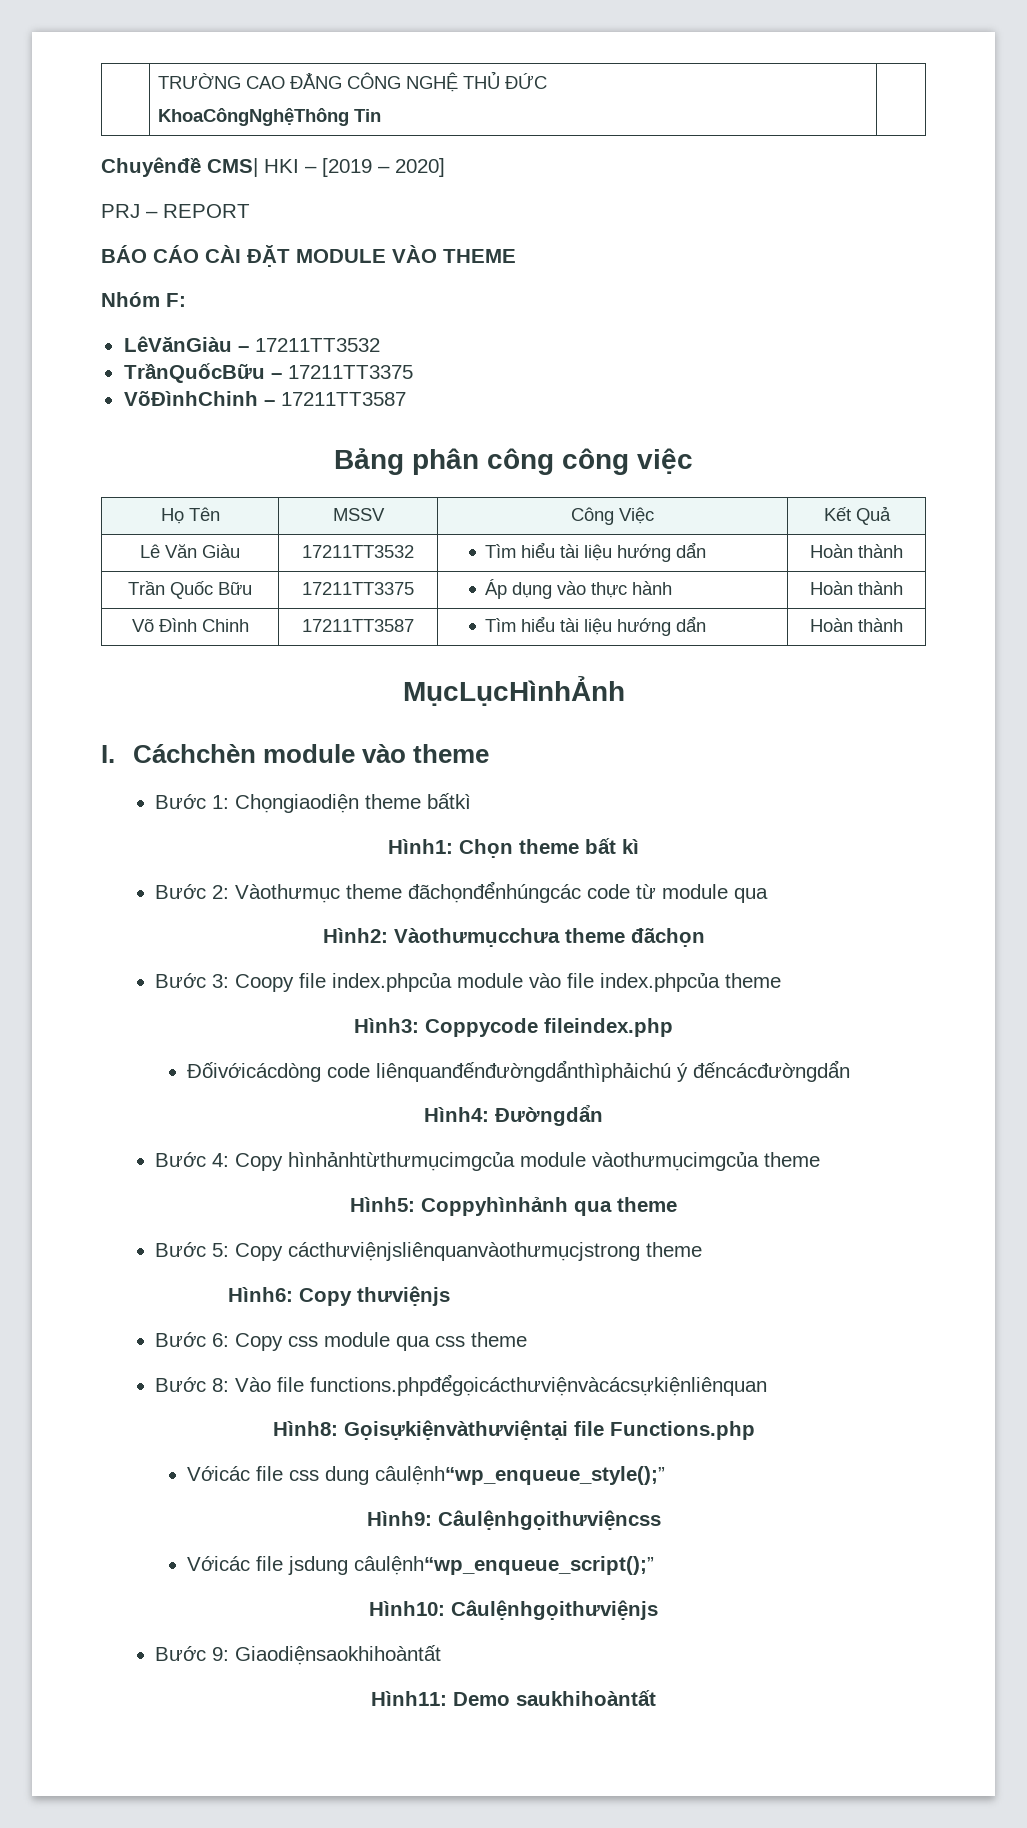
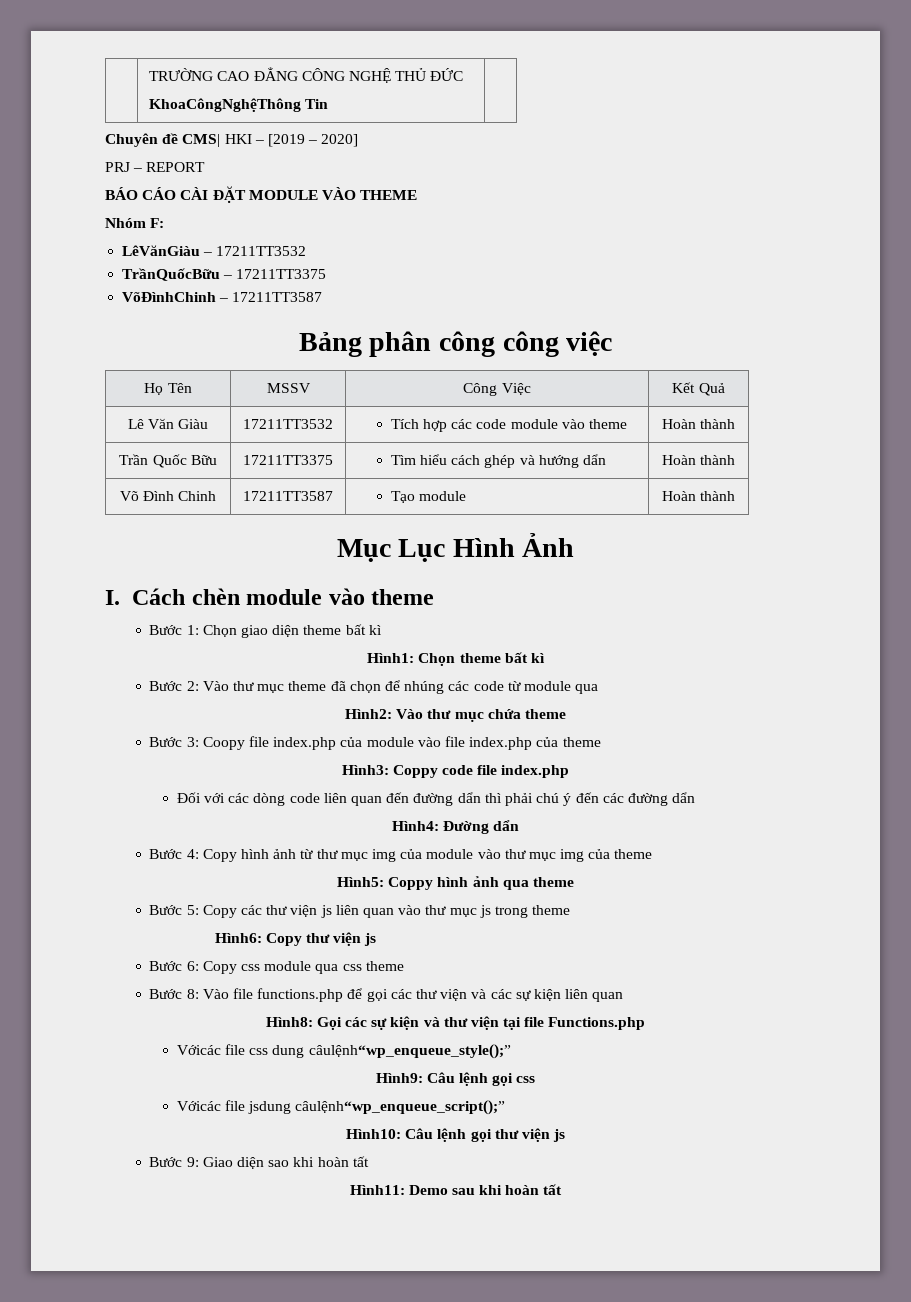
- Chuyênđề CMS| HKI – [2019 – 2020]
+ Chuyên đề CMS| HKI – [2019 – 2020]
- Lê Văn Giàu | 17211TT3532 | Tìm hiểu tài liệu hướng dẩn | Hoàn thành
+ Lê Văn Giàu | 17211TT3532 | Tích hợp các code module vào theme | Hoàn thành
- Trần Quốc Bữu | 17211TT3375 | Áp dụng vào thực hành | Hoàn thành
+ Trần Quốc Bữu | 17211TT3375 | Tìm hiểu cách ghép và hướng dẩn | Hoàn thành
- Võ Đình Chinh | 17211TT3587 | Tìm hiểu tài liệu hướng dẩn | Hoàn thành
- MụcLụcHìnhẢnh
+ Võ Đình Chinh | 17211TT3587 | Tạo module | Hoàn thành
+ Mục Lục Hình Ảnh
- I. Cáchchèn module vào theme
+ I. Cách chèn module vào theme
- Bước 1: Chọngiaodiện theme bấtkì
+ Bước 1: Chọn giao diện theme bất kì
- Bước 2: Vàothưmục theme đãchọnđểnhúngcác code từ module qua
+ Bước 2: Vào thư mục theme đã chọn để nhúng các code từ module qua
- Hình2: Vàothưmụcchưa theme đãchọn
+ Hình2: Vào thư mục chứa theme
- Bước 3: Coopy file index.phpcủa module vào file index.phpcủa theme
+ Bước 3: Coopy file index.php của module vào file index.php của theme
- Hình3: Coppycode fileindex.php
- Đốivớicácdòng code liênquanđếnđườngdẩnthìphảichú ý đếncácđườngdẩn
+ Hình3: Coppy code file index.php
+ Đối với các dòng code liên quan đến đường dẩn thì phải chú ý đến các đường dẩn
- Hình4: Đườngdẩn
+ Hình4: Đường dẩn
- Bước 4: Copy hìnhảnhtừthưmụcimgcủa module vàothưmụcimgcủa theme
+ Bước 4: Copy hình ảnh từ thư mục img của module vào thư mục img của theme
- Hình5: Coppyhìnhảnh qua theme
+ Hình5: Coppy hình ảnh qua theme
- Bước 5: Copy cácthưviệnjsliênquanvàothưmụcjstrong theme
+ Bước 5: Copy các thư viện js liên quan vào thư mục js trong theme
- Hình6: Copy thưviệnjs
+ Hình6: Copy thư viện js
- Bước 8: Vào file functions.phpđểgọicácthưviệnvàcácsựkiệnliênquan
- Hình8: Gọisựkiệnvàthưviệntại file Functions.php
+ Bước 8: Vào file functions.php để gọi các thư viện và các sự kiện liên quan
+ Hình8: Gọi các sự kiện và thư viện tại file Functions.php
- Hình9: Câulệnhgọithưviệncss
+ Hình9: Câu lệnh gọi css
- Hình10: Câulệnhgọithưviệnjs
- Bước 9: Giaodiệnsaokhihoàntất
- Hình11: Demo saukhihoàntất
+ Hình10: Câu lệnh gọi thư viện js
+ Bước 9: Giao diện sao khi hoàn tất
+ Hình11: Demo sau khi hoàn tất

